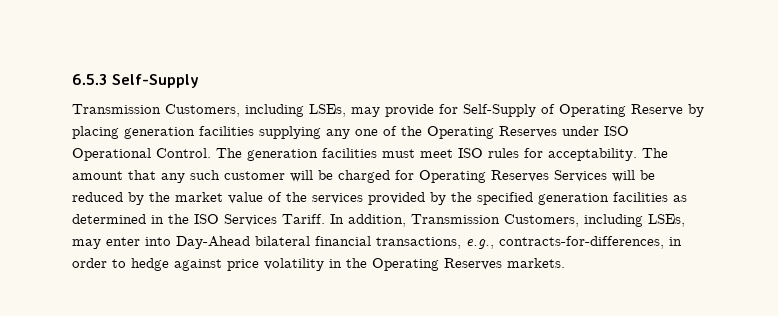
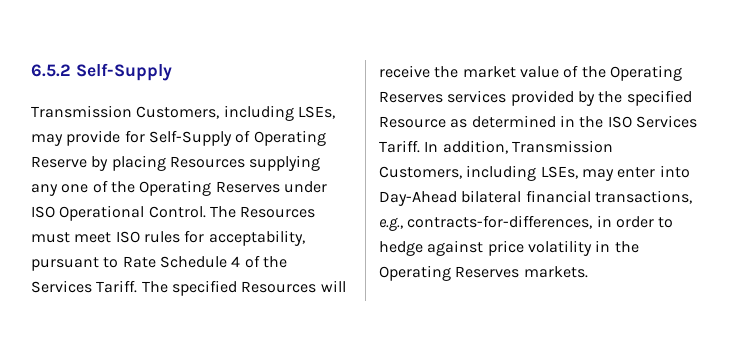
- 6.5.3 Self-Supply
+ 6.5.2 Self-Supply
- Transmission Customers, including LSEs, may provide for Self-Supply of Operating Reserve by placing generation facilities supplying any one of the Operating Reserves under ISO Operational Control.
+ Transmission Customers, including LSEs, may provide for Self-Supply of Operating Reserve by placing Resources supplying any one of the Operating Reserves under ISO Operational Control.
- The generation facilities must meet ISO rules for acceptability. The amount that any such customer will be charged for Operating Reserves Services will be reduced by the market value of the services provided by the specified generation facilities as determined in the ISO Services Tariff.
+ The Resources must meet ISO rules for acceptability, pursuant to Rate Schedule 4 of the Services Tariff. The specified Resources will receive the market value of the Operating Reserves services provided by the specified Resource as determined in the ISO Services Tariff.

